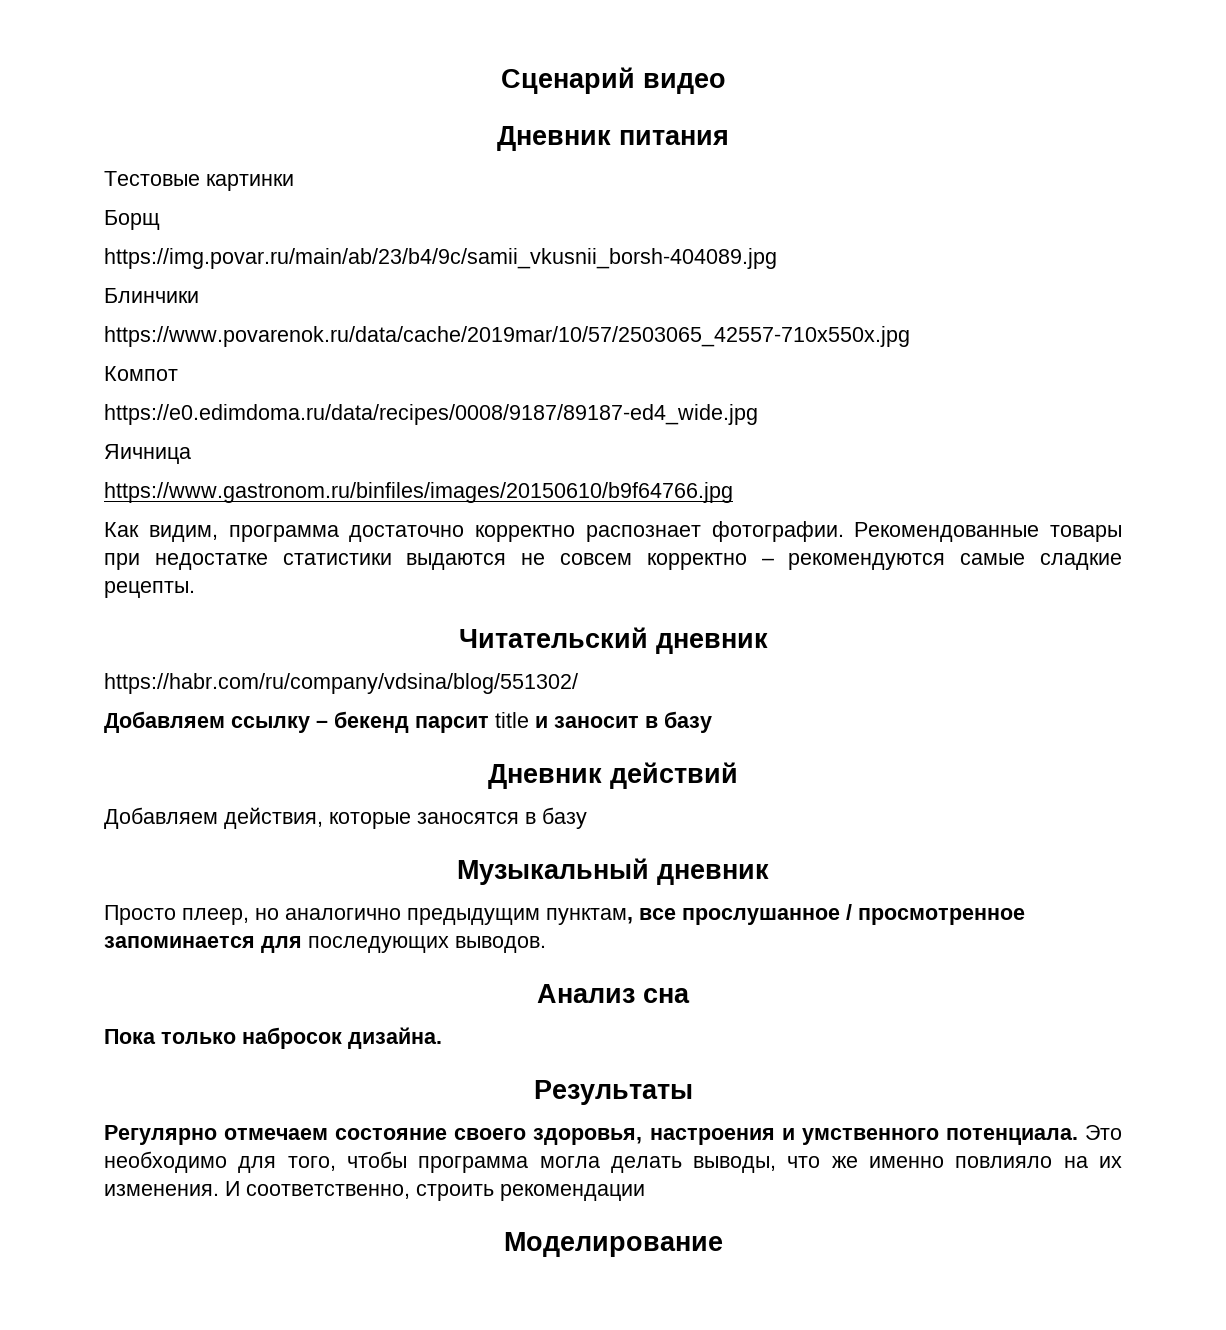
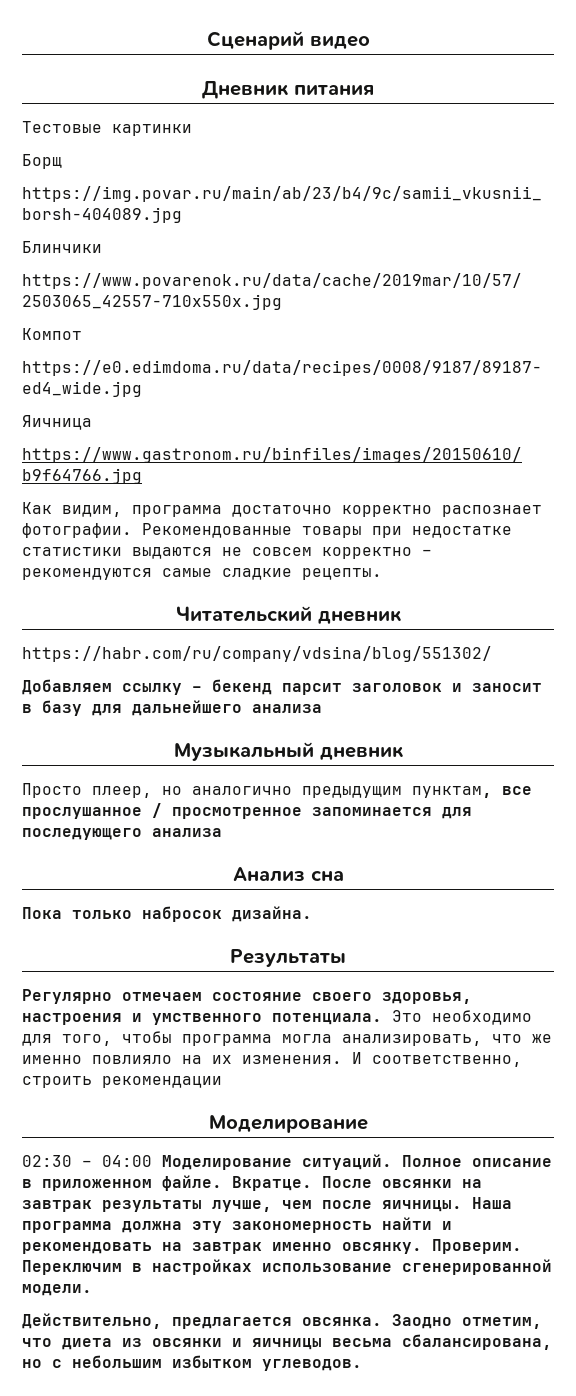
- Добавляем ссылку – бекенд парсит title и заносит в базу
- Дневник действий
- Добавляем действия, которые заносятся в базу
+ Добавляем ссылку – бекенд парсит заголовок и заносит в базу для дальнейшего анализа
- Просто плеер, но аналогично предыдущим пунктам, все прослушанное / просмотренное запоминается для последующих выводов.
+ Просто плеер, но аналогично предыдущим пунктам, все прослушанное / просмотренное запоминается для последующего анализа
- Это необходимо для того, чтобы программа могла делать выводы, что же именно повлияло на их изменения.
+ Это необходимо для того, чтобы программа могла анализировать, что же именно повлияло на их изменения.
+ 02:30 – 04:00 Моделирование ситуаций. Полное описание в приложенном файле. Вкратце. После овсянки на завтрак результаты лучше, чем после яичницы. Наша программа должна эту закономерность найти и рекомендовать на завтрак именно овсянку. Проверим. Переключим в настройках использование сгенерированной модели.
+ Действительно, предлагается овсянка. Заодно отметим, что диета из овсянки и яичницы весьма сбалансирована, но с небольшим избытком углеводов.

